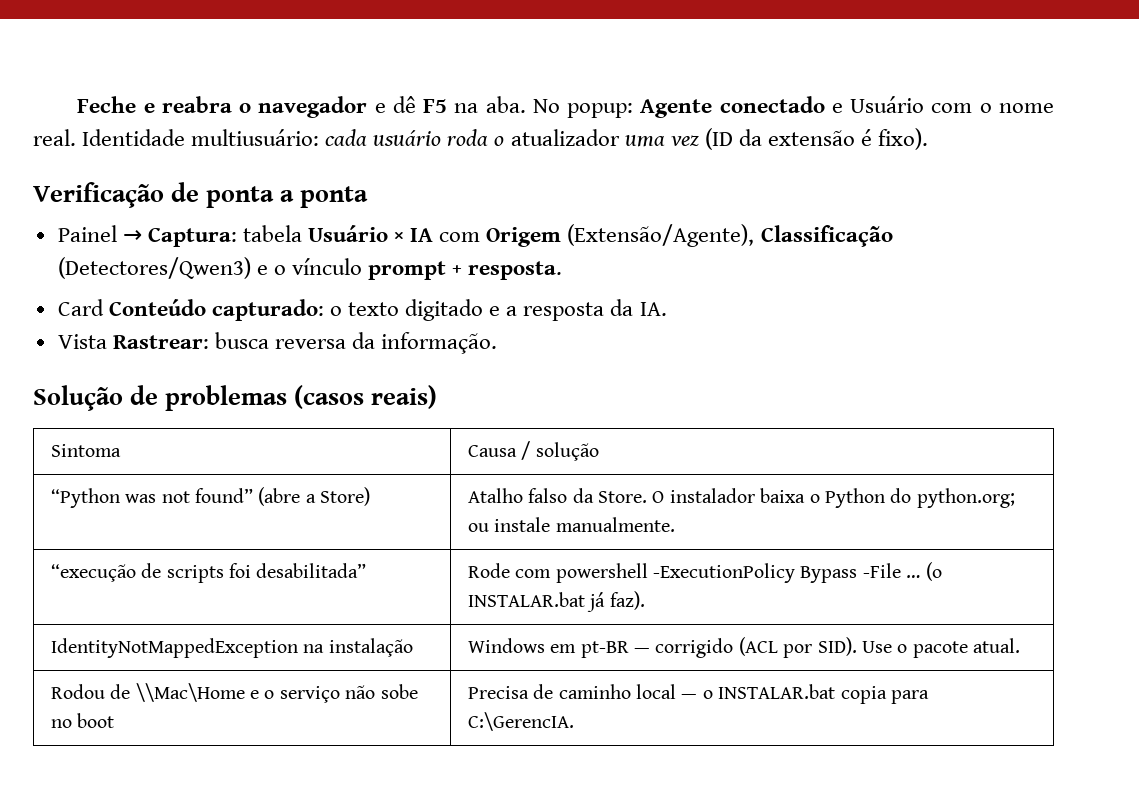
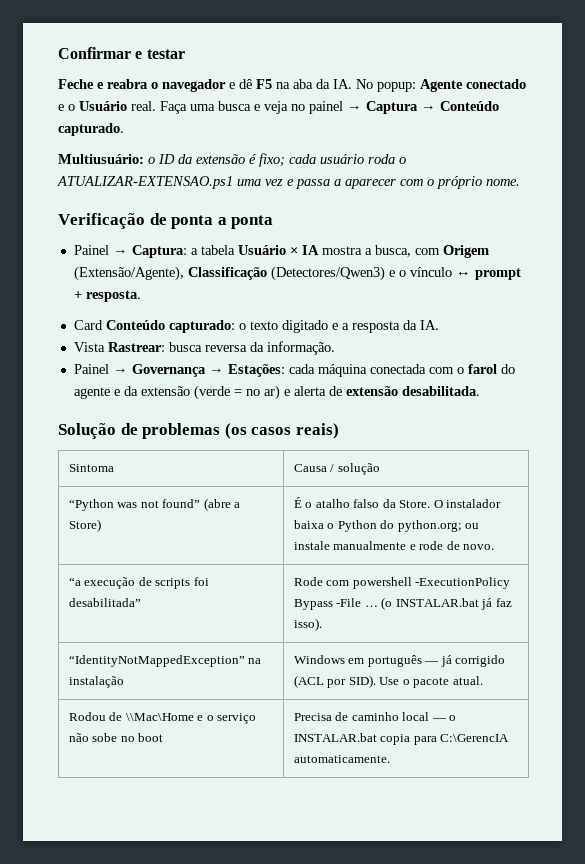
+ Confirmar e testar
- Feche e reabra o navegador e dê F5 na aba. No popup: Agente conectado e Usuário com o nome real. Identidade multiusuário: cada usuário roda o atualizador uma vez (ID da extensão é fixo).
+ Feche e reabra o navegador e dê F5 na aba da IA. No popup: Agente conectado e o Usuário real. Faça uma busca e veja no painel → Captura → Conteúdo capturado.
+ Multiusuário: o ID da extensão é fixo; cada usuário roda o ATUALIZAR-EXTENSAO.ps1 uma vez e passa a aparecer com o próprio nome.
- Painel → Captura: tabela Usuário × IA com Origem (Extensão/Agente), Classificação (Detectores/Qwen3) e o vínculo prompt + resposta.
+ Painel → Captura: a tabela Usuário × IA mostra a busca, com Origem (Extensão/Agente), Classificação (Detectores/Qwen3) e o vínculo ↔ prompt + resposta.
+ Painel → Governança → Estações: cada máquina conectada com o farol do agente e da extensão (verde = no ar) e alerta de extensão desabilitada.
- Solução de problemas (casos reais)
+ Solução de problemas (os casos reais)
- “Python was not found” (abre a Store) | Atalho falso da Store. O instalador baixa o Python do python.org; ou instale manualmente.
- “execução de scripts foi desabilitada” | Rode com powershell -ExecutionPolicy Bypass -File … (o INSTALAR.bat já faz).
- IdentityNotMappedException na instalação | Windows em pt-BR — corrigido (ACL por SID). Use o pacote atual.
+ “Python was not found” (abre a Store) | É o atalho falso da Store. O instalador baixa o Python do python.org; ou instale manualmente e rode de novo.
+ “a execução de scripts foi desabilitada” | Rode com powershell -ExecutionPolicy Bypass -File … (o INSTALAR.bat já faz isso).
+ “IdentityNotMappedException” na instalação | Windows em português — já corrigido (ACL por SID). Use o pacote atual.
- Rodou de \\Mac\Home e o serviço não sobe no boot | Precisa de caminho local — o INSTALAR.bat copia para C:\GerencIA.
+ Rodou de \\Mac\Home e o serviço não sobe no boot | Precisa de caminho local — o INSTALAR.bat copia para C:\GerencIA automaticamente.

